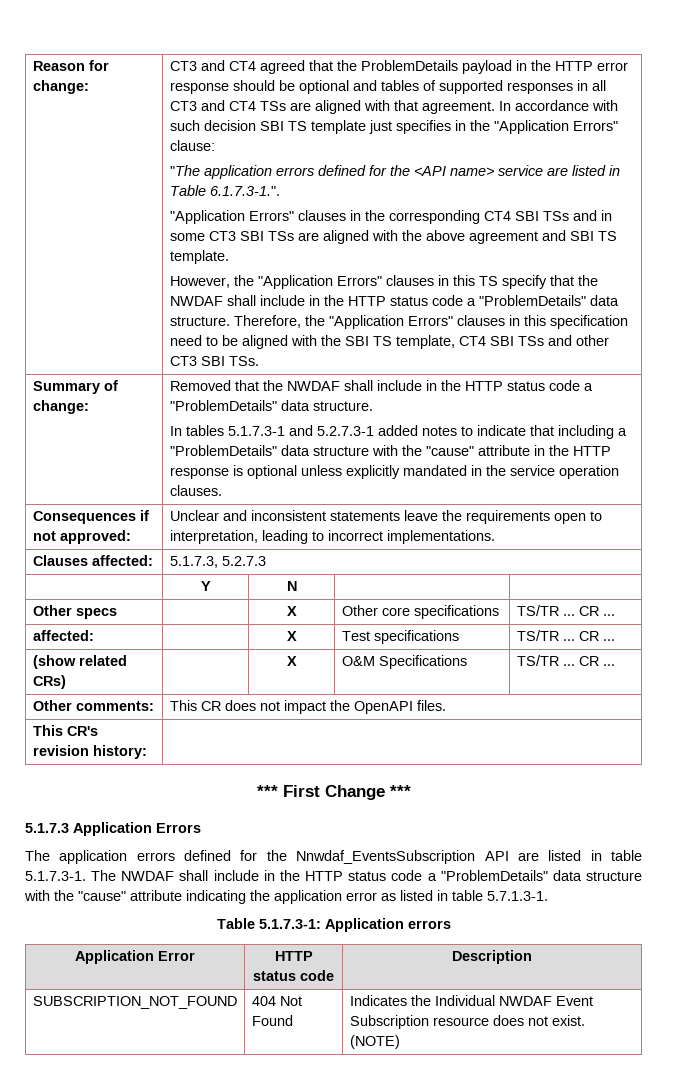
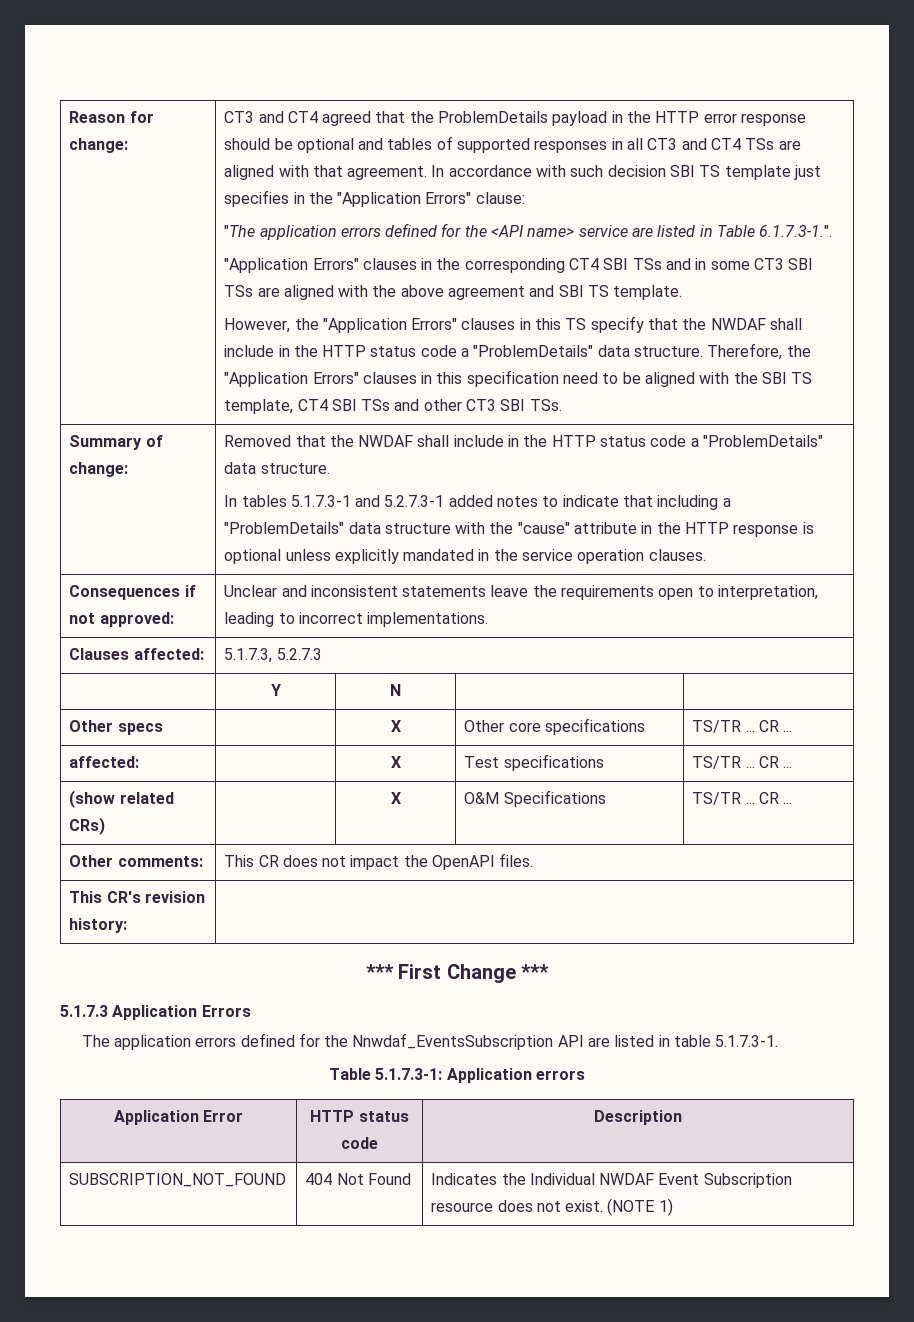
- The application errors defined for the Nnwdaf_EventsSubscription API are listed in table 5.1.7.3-1. The NWDAF shall include in the HTTP status code a "ProblemDetails" data structure with the "cause" attribute indicating the application error as listed in table 5.7.1.3-1.
+ The application errors defined for the Nnwdaf_EventsSubscription API are listed in table 5.1.7.3-1.
- SUBSCRIPTION_NOT_FOUND | 404 Not Found | Indicates the Individual NWDAF Event Subscription resource does not exist. (NOTE)
+ SUBSCRIPTION_NOT_FOUND | 404 Not Found | Indicates the Individual NWDAF Event Subscription resource does not exist. (NOTE 1)

